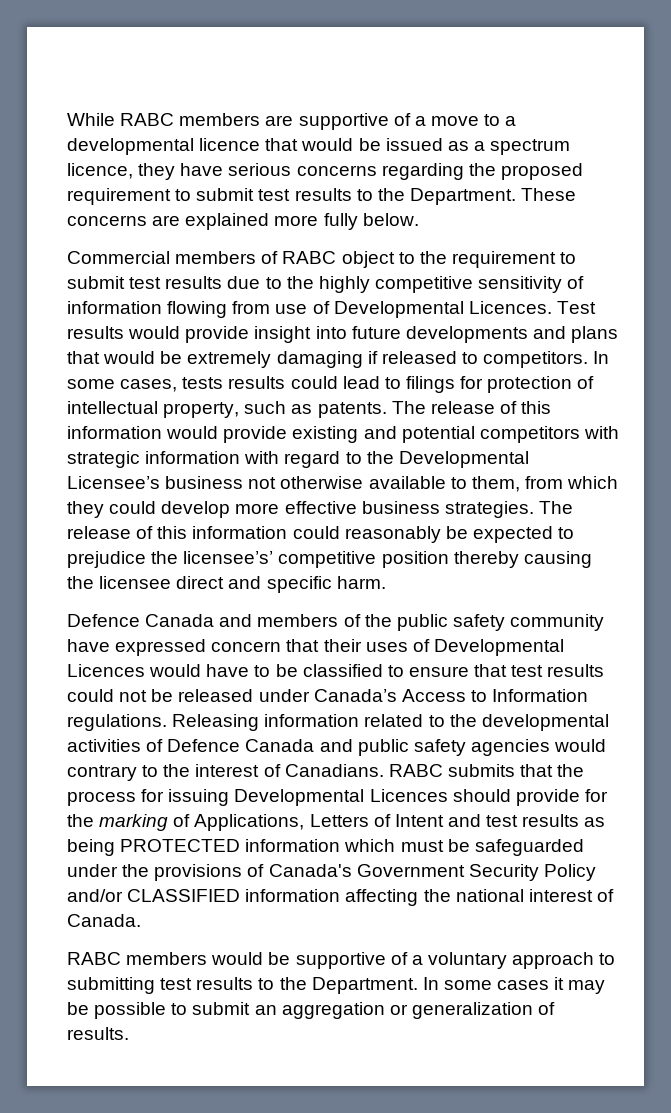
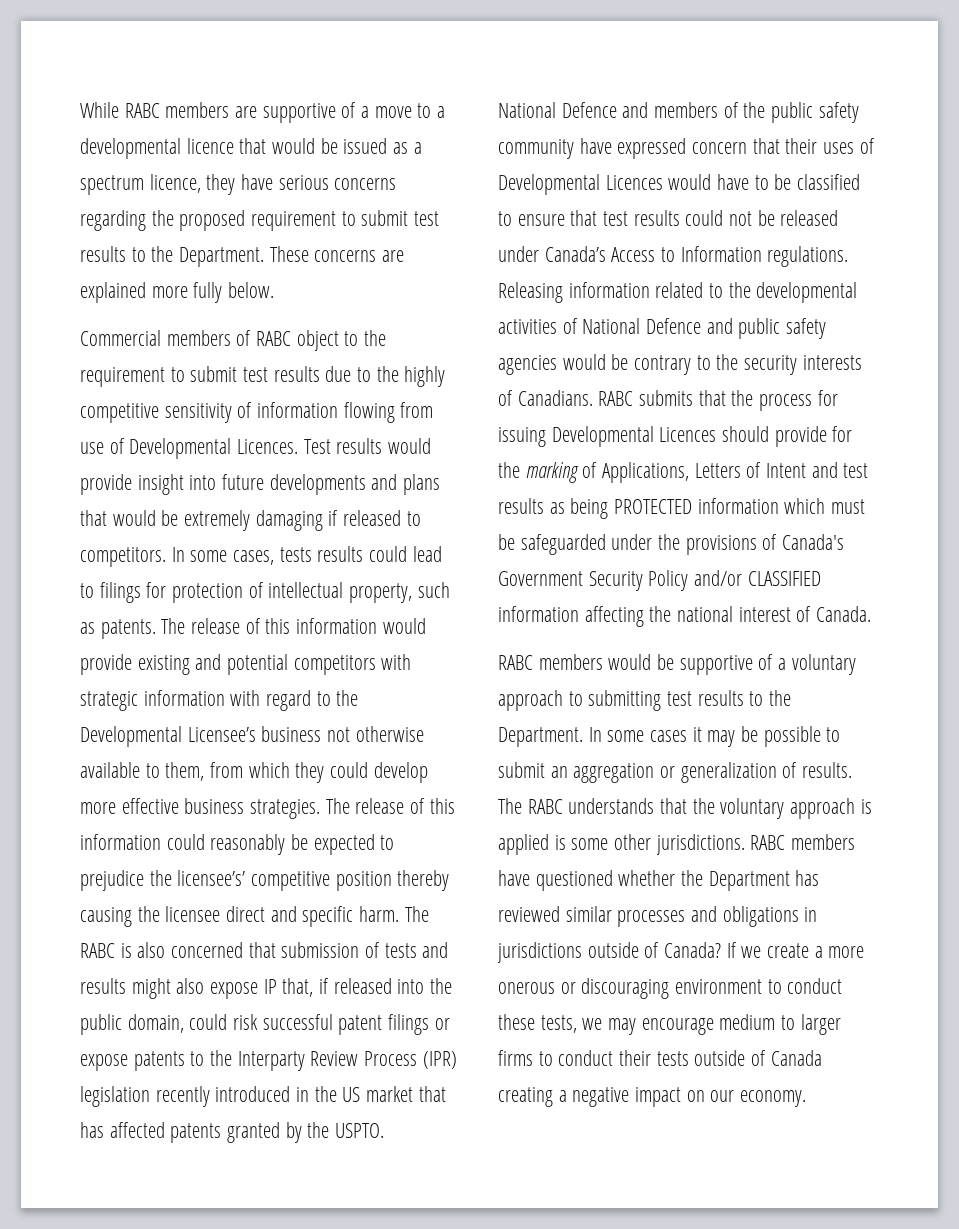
- The release of this information could reasonably be expected to prejudice the licensee’s’ competitive position thereby causing the licensee direct and specific harm.
- Defence Canada and members of the public safety community have expressed concern that their uses of Developmental Licences would have to be classified to ensure that test results could not be released under Canada’s Access to Information regulations.
+ The release of this information could reasonably be expected to prejudice the licensee’s’ competitive position thereby causing the licensee direct and specific harm. The RABC is also concerned that submission of tests and results might also expose IP that, if released into the public domain, could risk successful patent filings or expose patents to the Interparty Review Process (IPR) legislation recently introduced in the US market that has affected patents granted by the USPTO.
+ National Defence and members of the public safety community have expressed concern that their uses of Developmental Licences would have to be classified to ensure that test results could not be released under Canada’s Access to Information regulations.
- Releasing information related to the developmental activities of Defence Canada and public safety agencies would contrary to the interest of Canadians.
+ Releasing information related to the developmental activities of National Defence and public safety agencies would be contrary to the security interests of Canadians.
+ The RABC understands that the voluntary approach is applied is some other jurisdictions. RABC members have questioned whether the Department has reviewed similar processes and obligations in jurisdictions outside of Canada? If we create a more onerous or discouraging environment to conduct these tests, we may encourage medium to larger firms to conduct their tests outside of Canada creating a negative impact on our economy.

